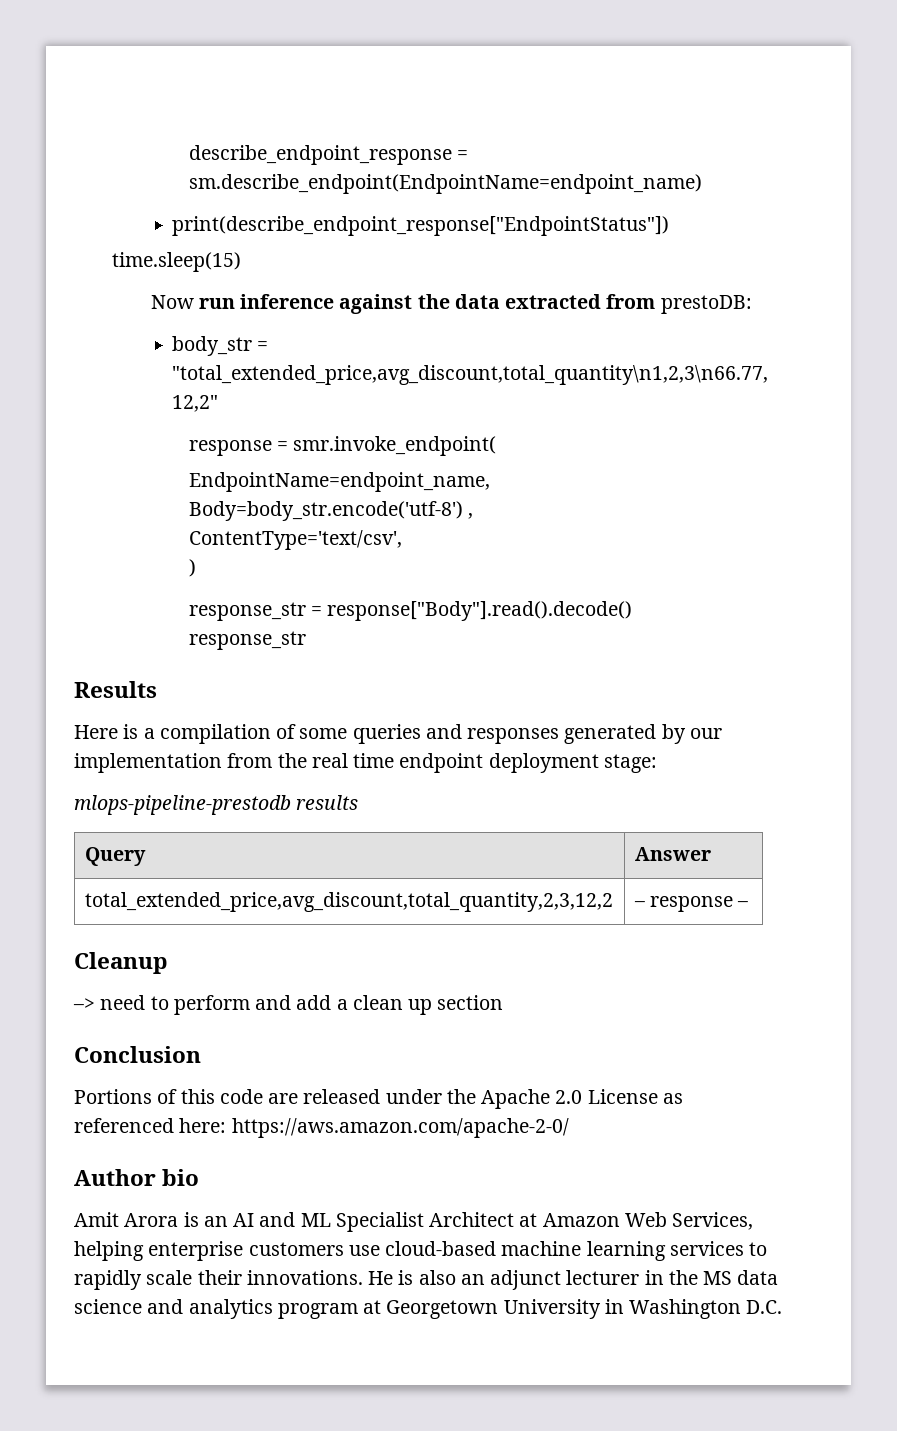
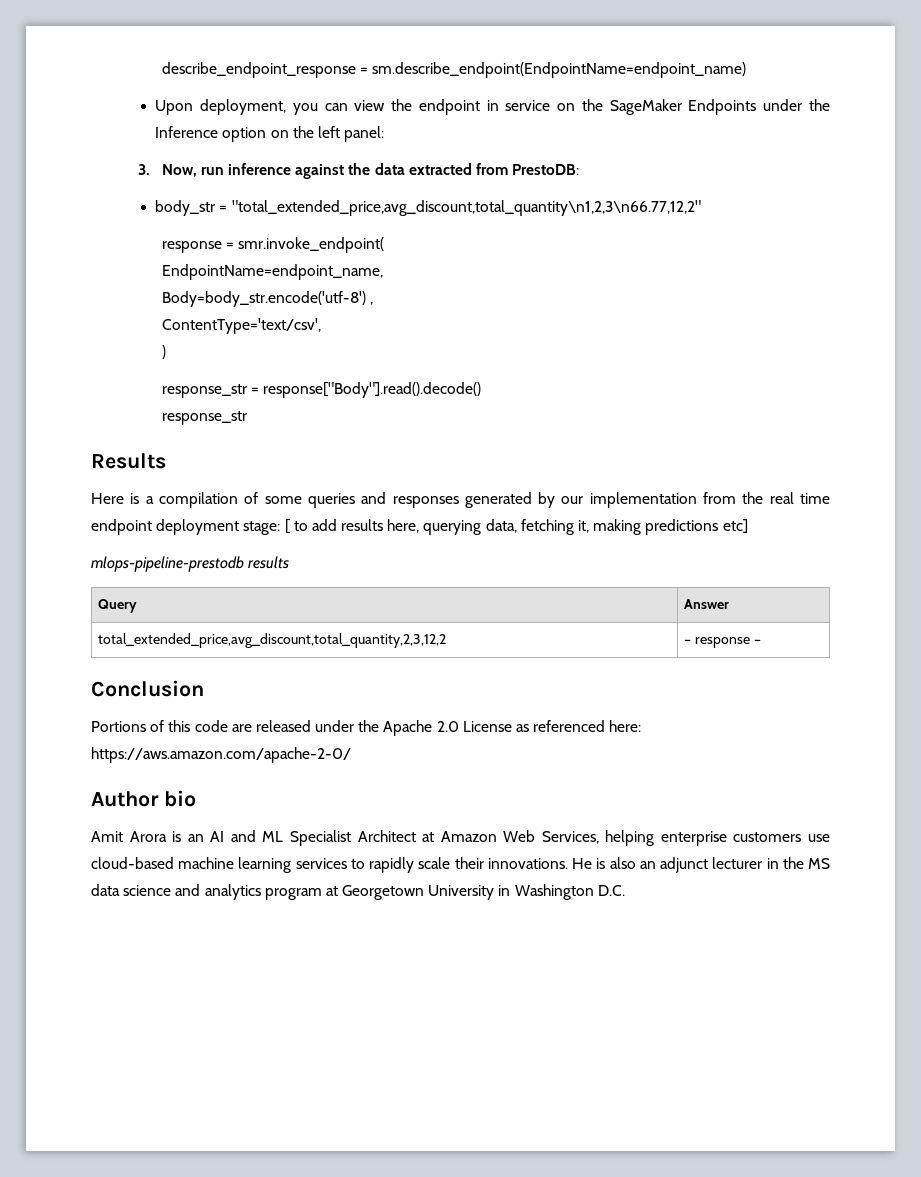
- print(describe_endpoint_response["EndpointStatus"])
- time.sleep(15)
- Now run inference against the data extracted from prestoDB:
+ Upon deployment, you can view the endpoint in service on the SageMaker Endpoints under the Inference option on the left panel:
+ 3. Now, run inference against the data extracted from PrestoDB:
- Here is a compilation of some queries and responses generated by our implementation from the real time endpoint deployment stage:
+ Here is a compilation of some queries and responses generated by our implementation from the real time endpoint deployment stage: [ to add results here, querying data, fetching it, making predictions etc]
- Cleanup
- –> need to perform and add a clean up section

